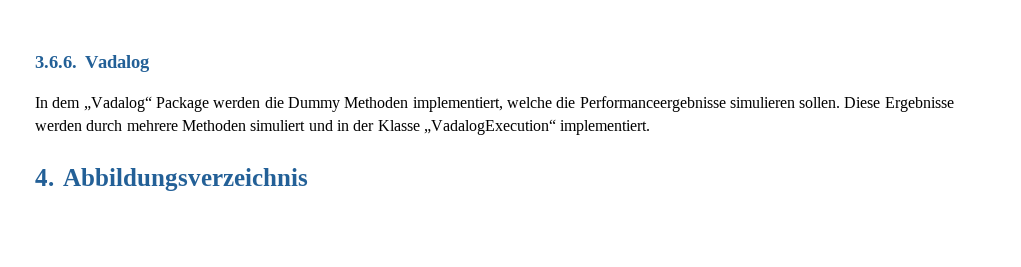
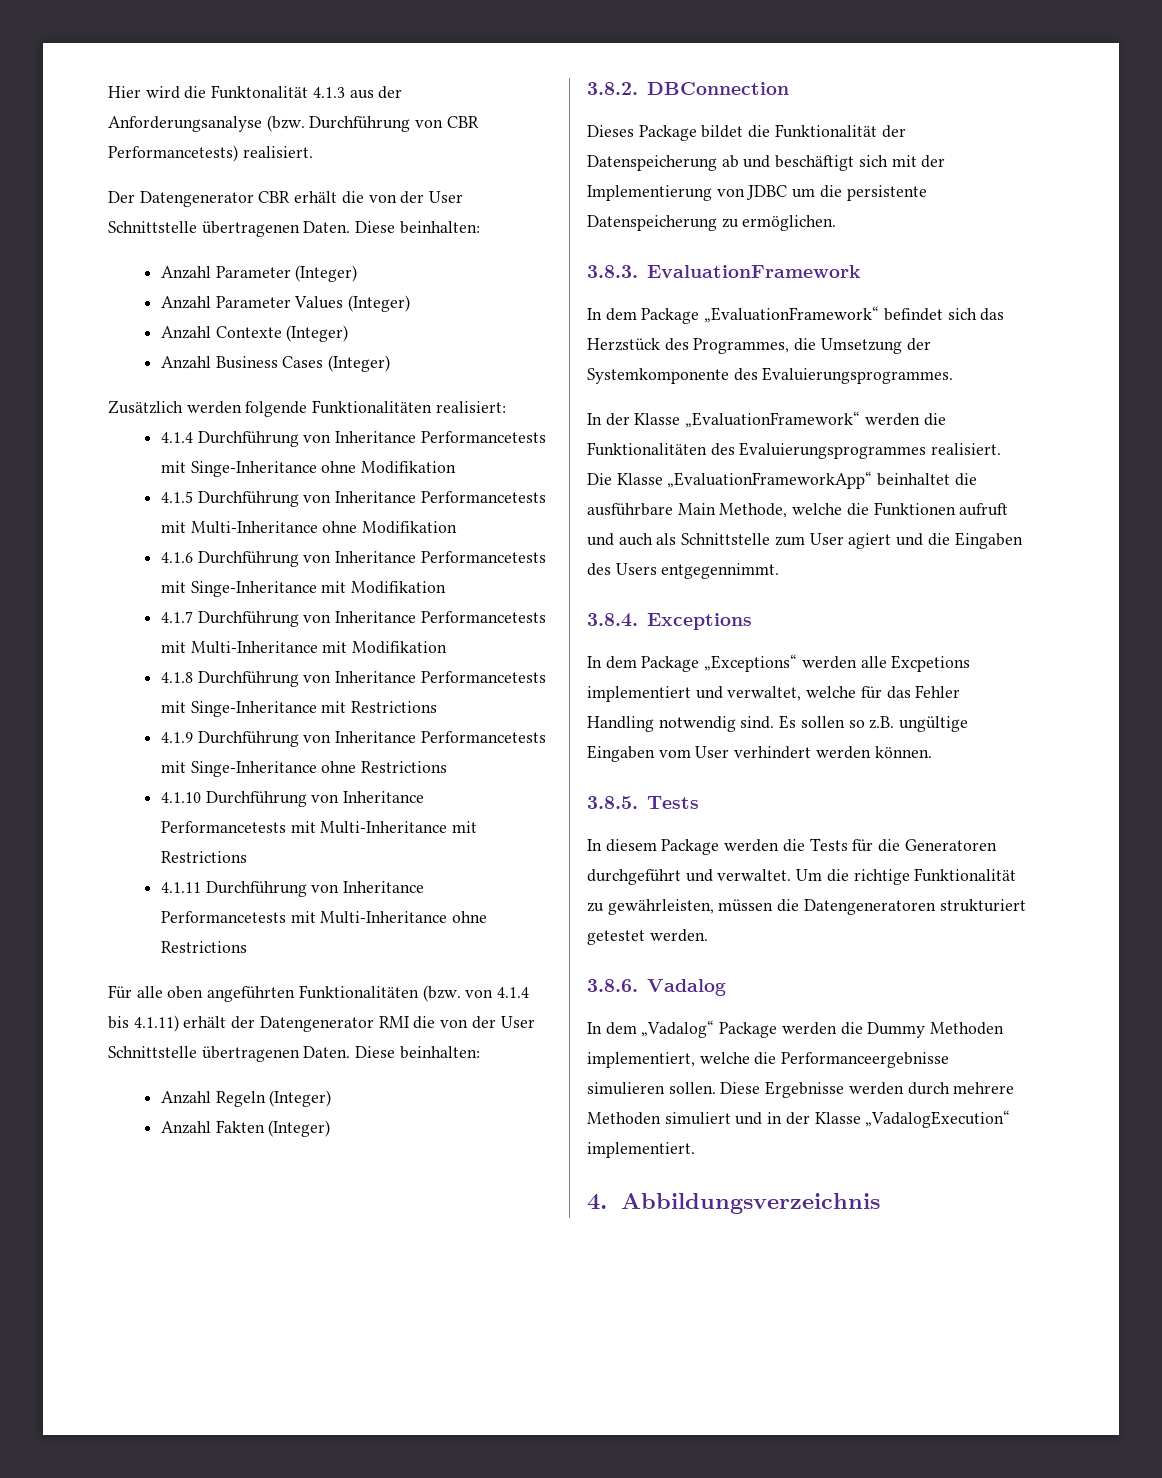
- 3.6.6. Vadalog
+ Hier wird die Funktonalität 4.1.3 aus der Anforderungsanalyse (bzw. Durchführung von CBR Performancetests) realisiert.
+ Der Datengenerator CBR erhält die von der User Schnittstelle übertragenen Daten. Diese beinhalten:
+ Anzahl Parameter (Integer)
+ Anzahl Parameter Values (Integer)
+ Anzahl Contexte (Integer)
+ Anzahl Business Cases (Integer)
+ Zusätzlich werden folgende Funktionalitäten realisiert:
+ 4.1.4 Durchführung von Inheritance Performancetests mit Singe-Inheritance ohne Modifikation
+ 4.1.5 Durchführung von Inheritance Performancetests mit Multi-Inheritance ohne Modifikation
+ 4.1.6 Durchführung von Inheritance Performancetests mit Singe-Inheritance mit Modifikation
+ 4.1.7 Durchführung von Inheritance Performancetests mit Multi-Inheritance mit Modifikation
+ 4.1.8 Durchführung von Inheritance Performancetests mit Singe-Inheritance mit Restrictions
+ 4.1.9 Durchführung von Inheritance Performancetests mit Singe-Inheritance ohne Restrictions
+ 4.1.10 Durchführung von Inheritance Performancetests mit Multi-Inheritance mit Restrictions
+ 4.1.11 Durchführung von Inheritance Performancetests mit Multi-Inheritance ohne Restrictions
+ Für alle oben angeführten Funktionalitäten (bzw. von 4.1.4 bis 4.1.11) erhält der Datengenerator RMI die von der User Schnittstelle übertragenen Daten. Diese beinhalten:
+ Anzahl Regeln (Integer)
+ Anzahl Fakten (Integer)
+ 3.8.2. DBConnection
+ Dieses Package bildet die Funktionalität der Datenspeicherung ab und beschäftigt sich mit der Implementierung von JDBC um die persistente Datenspeicherung zu ermöglichen.
+ 3.8.3. EvaluationFramework
+ In dem Package „EvaluationFramework“ befindet sich das Herzstück des Programmes, die Umsetzung der Systemkomponente des Evaluierungsprogrammes.
+ In der Klasse „EvaluationFramework“ werden die Funktionalitäten des Evaluierungsprogrammes realisiert. Die Klasse „EvaluationFrameworkApp“ beinhaltet die ausführbare Main Methode, welche die Funktionen aufruft und auch als Schnittstelle zum User agiert und die Eingaben des Users entgegennimmt.
+ 3.8.4. Exceptions
+ In dem Package „Exceptions“ werden alle Excpetions implementiert und verwaltet, welche für das Fehler Handling notwendig sind. Es sollen so z.B. ungültige Eingaben vom User verhindert werden können.
+ 3.8.5. Tests
+ In diesem Package werden die Tests für die Generatoren durchgeführt und verwaltet. Um die richtige Funktionalität zu gewährleisten, müssen die Datengeneratoren strukturiert getestet werden.
+ 3.8.6. Vadalog

